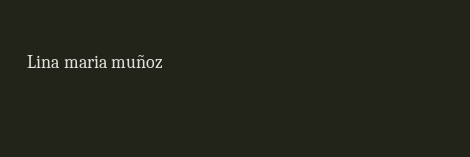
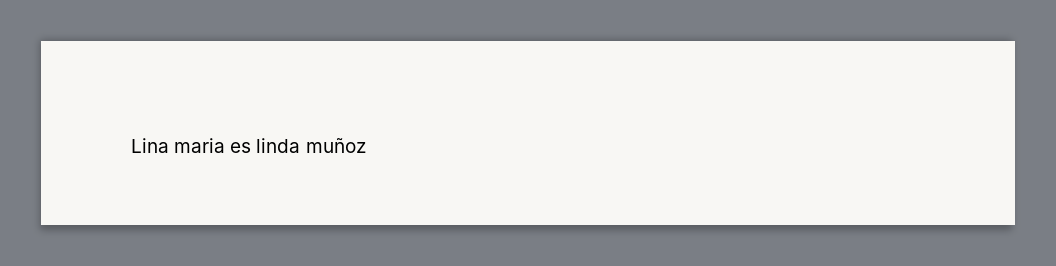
- Lina maria muñoz
+ Lina maria es linda muñoz

